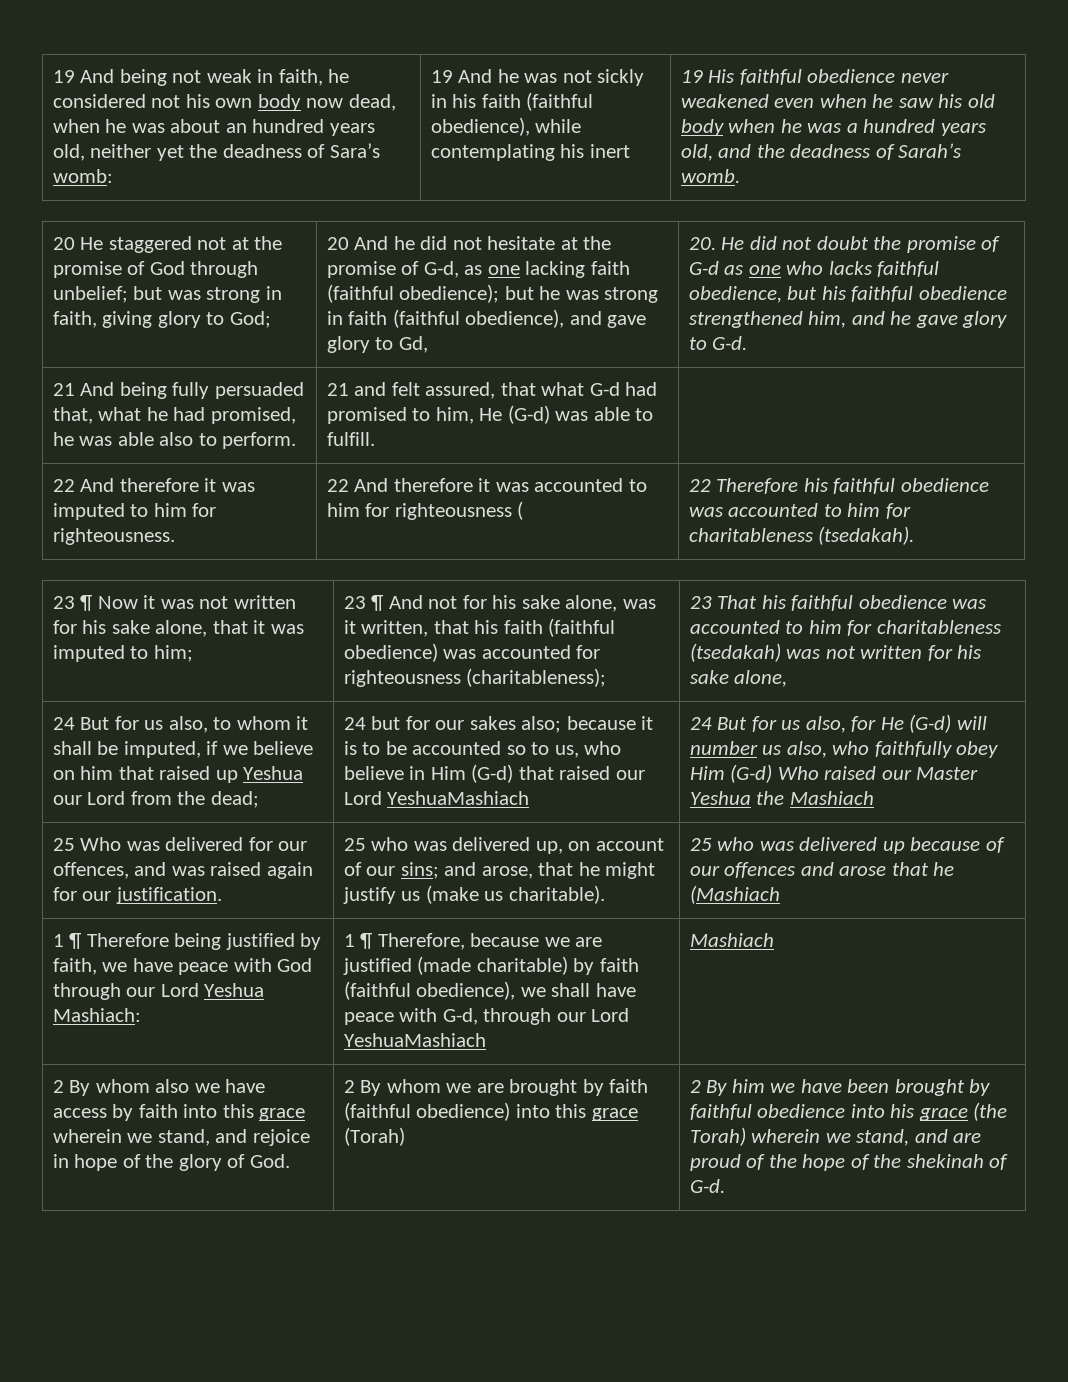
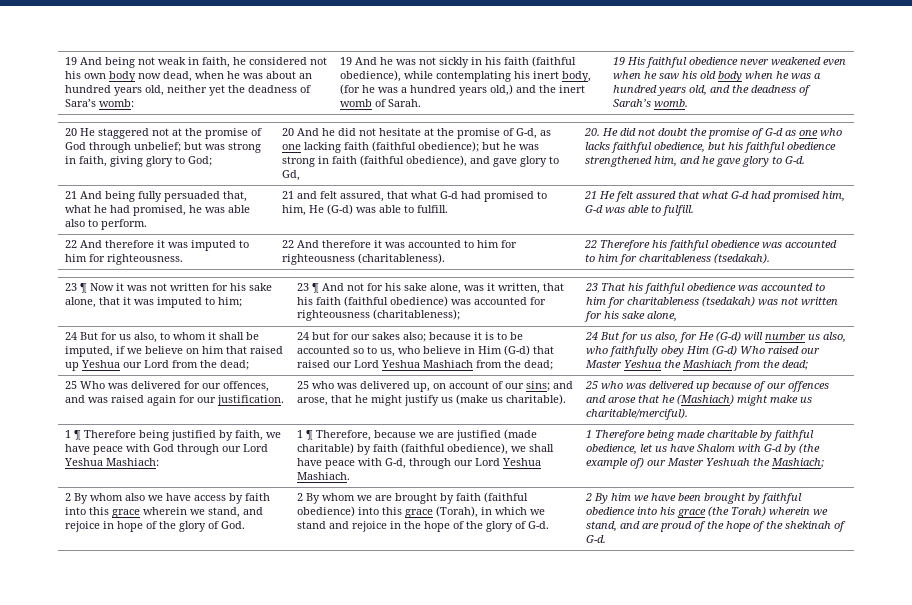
- 19 And he was not sickly in his faith (faithful obedience), while contemplating his inert
+ 19 And he was not sickly in his faith (faithful obedience), while contemplating his inert body, (for he was a hundred years old,) and the inert womb of Sarah.
+ 21 He felt assured that what G-d had promised him, G-d was able to fulfill.
- 22 And therefore it was imputed to him for righteousness. | 22 And therefore it was accounted to him for righteousness ( | 22 Therefore his faithful obedience was accounted to him for charitableness (tsedakah).
+ 22 And therefore it was imputed to him for righteousness. | 22 And therefore it was accounted to him for righteousness (charitableness). | 22 Therefore his faithful obedience was accounted to him for charitableness (tsedakah).
- 24 but for our sakes also; because it is to be accounted so to us, who believe in Him (G-d) that raised our Lord YeshuaMashiach
+ 24 but for our sakes also; because it is to be accounted so to us, who believe in Him (G-d) that raised our Lord Yeshua Mashiach from the dead;
- 24 But for us also, for He (G-d) will number us also, who faithfully obey Him (G-d) Who raised our Master Yeshua the Mashiach
+ 24 But for us also, for He (G-d) will number us also, who faithfully obey Him (G-d) Who raised our Master Yeshua the Mashiach from the dead;
- 25 who was delivered up because of our offences and arose that he (Mashiach
+ 25 who was delivered up because of our offences and arose that he (Mashiach) might make us charitable/merciful).
- 1 ¶ Therefore, because we are justified (made charitable) by faith (faithful obedience), we shall have peace with G-d, through our Lord YeshuaMashiach | Mashiach
+ 1 ¶ Therefore, because we are justified (made charitable) by faith (faithful obedience), we shall have peace with G-d, through our Lord Yeshua Mashiach. | 1 Therefore being made charitable by faithful obedience, let us have Shalom with G-d by (the example of) our Master Yeshuah the Mashiach;
- 2 By whom we are brought by faith (faithful obedience) into this grace (Torah)
+ 2 By whom we are brought by faith (faithful obedience) into this grace (Torah), in which we stand and rejoice in the hope of the glory of G-d.

